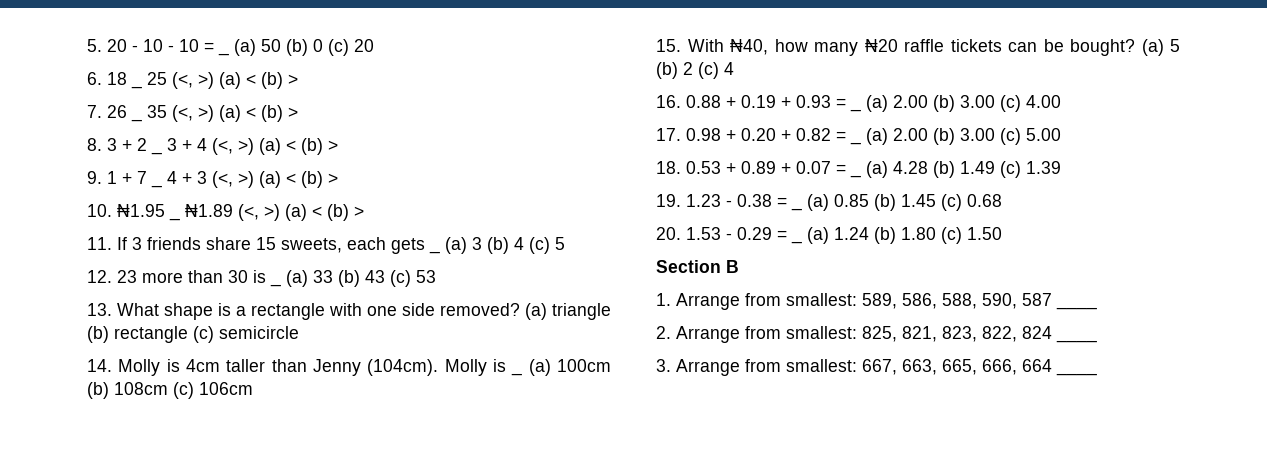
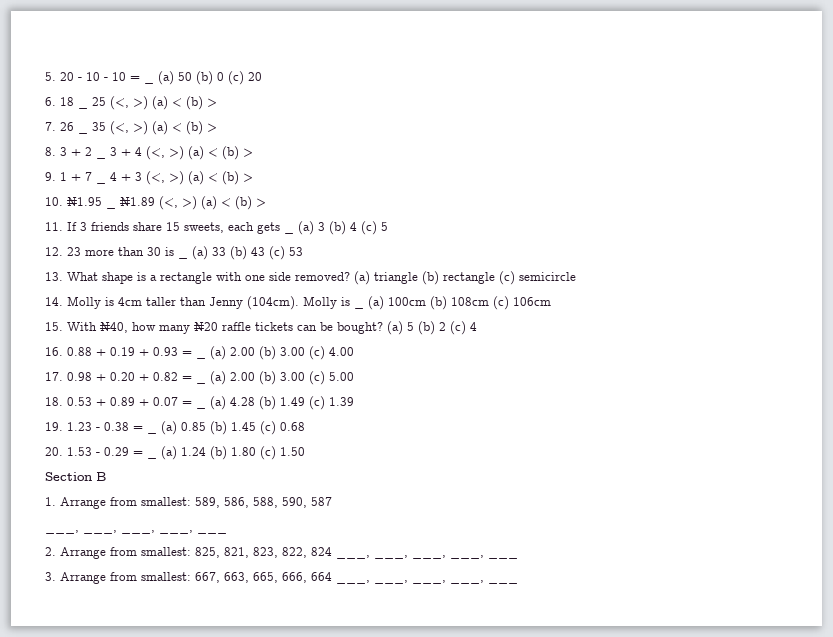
- 1. Arrange from smallest: 589, 586, 588, 590, 587 ____
+ 1. Arrange from smallest: 589, 586, 588, 590, 587
+ ___, ___, ___, ___, ___
- 2. Arrange from smallest: 825, 821, 823, 822, 824 ____
+ 2. Arrange from smallest: 825, 821, 823, 822, 824 ___, ___, ___, ___, ___
- 3. Arrange from smallest: 667, 663, 665, 666, 664 ____
+ 3. Arrange from smallest: 667, 663, 665, 666, 664 ___, ___, ___, ___, ___

